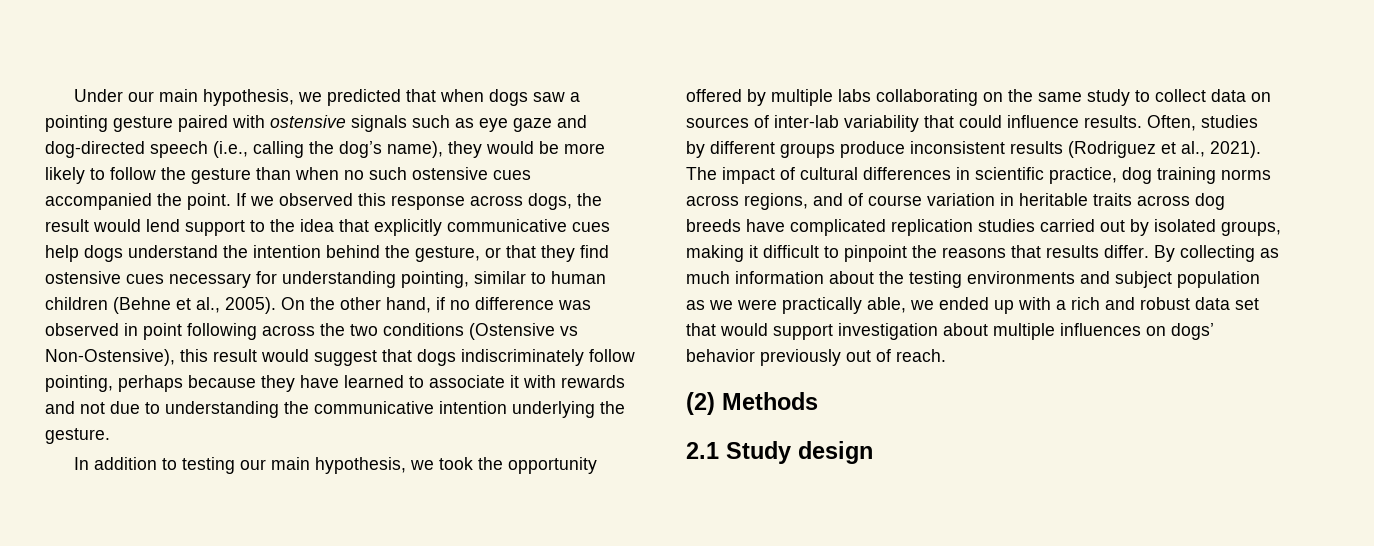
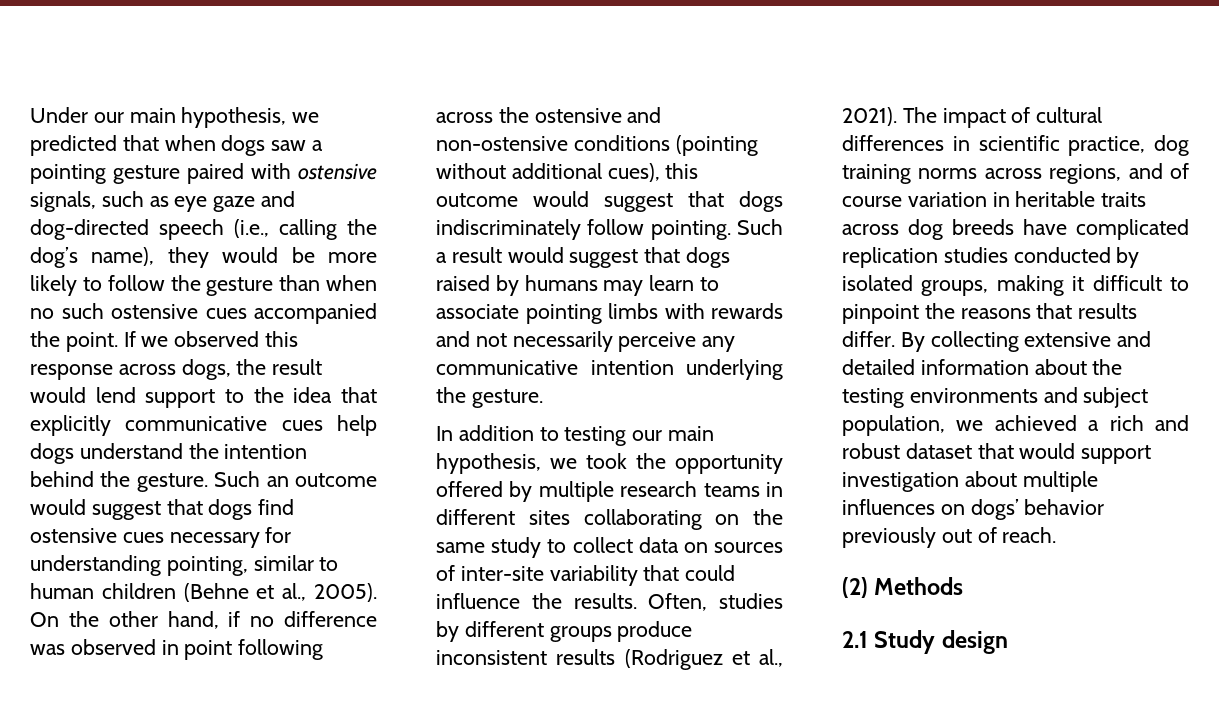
- Under our main hypothesis, we predicted that when dogs saw a pointing gesture paired with ostensive signals such as eye gaze and dog-directed speech (i.e., calling the dog’s name), they would be more likely to follow the gesture than when no such ostensive cues accompanied the point.
+ Under our main hypothesis, we predicted that when dogs saw a pointing gesture paired with ostensive signals, such as eye gaze and dog-directed speech (i.e., calling the dog’s name), they would be more likely to follow the gesture than when no such ostensive cues accompanied the point.
- If we observed this response across dogs, the result would lend support to the idea that explicitly communicative cues help dogs understand the intention behind the gesture, or that they find ostensive cues necessary for understanding pointing, similar to human children (Behne et al., 2005).
+ If we observed this response across dogs, the result would lend support to the idea that explicitly communicative cues help dogs understand the intention behind the gesture. Such an outcome would suggest that dogs find ostensive cues necessary for understanding pointing, similar to human children (Behne et al., 2005).
- On the other hand, if no difference was observed in point following across the two conditions (Ostensive vs Non-Ostensive), this result would suggest that dogs indiscriminately follow pointing, perhaps because they have learned to associate it with rewards and not due to understanding the communicative intention underlying the gesture.
+ On the other hand, if no difference was observed in point following across the ostensive and non-ostensive conditions (pointing without additional cues), this outcome would suggest that dogs indiscriminately follow pointing. Such a result would suggest that dogs raised by humans may learn to associate pointing limbs with rewards and not necessarily perceive any communicative intention underlying the gesture.
- In addition to testing our main hypothesis, we took the opportunity offered by multiple labs collaborating on the same study to collect data on sources of inter-lab variability that could influence results.
+ In addition to testing our main hypothesis, we took the opportunity offered by multiple research teams in different sites collaborating on the same study to collect data on sources of inter-site variability that could influence the results.
- The impact of cultural differences in scientific practice, dog training norms across regions, and of course variation in heritable traits across dog breeds have complicated replication studies carried out by isolated groups, making it difficult to pinpoint the reasons that results differ.
+ The impact of cultural differences in scientific practice, dog training norms across regions, and of course variation in heritable traits across dog breeds have complicated replication studies conducted by isolated groups, making it difficult to pinpoint the reasons that results differ.
- By collecting as much information about the testing environments and subject population as we were practically able, we ended up with a rich and robust data set that would support investigation about multiple influences on dogs’ behavior previously out of reach.
+ By collecting extensive and detailed information about the testing environments and subject population, we achieved a rich and robust dataset that would support investigation about multiple influences on dogs’ behavior previously out of reach.

